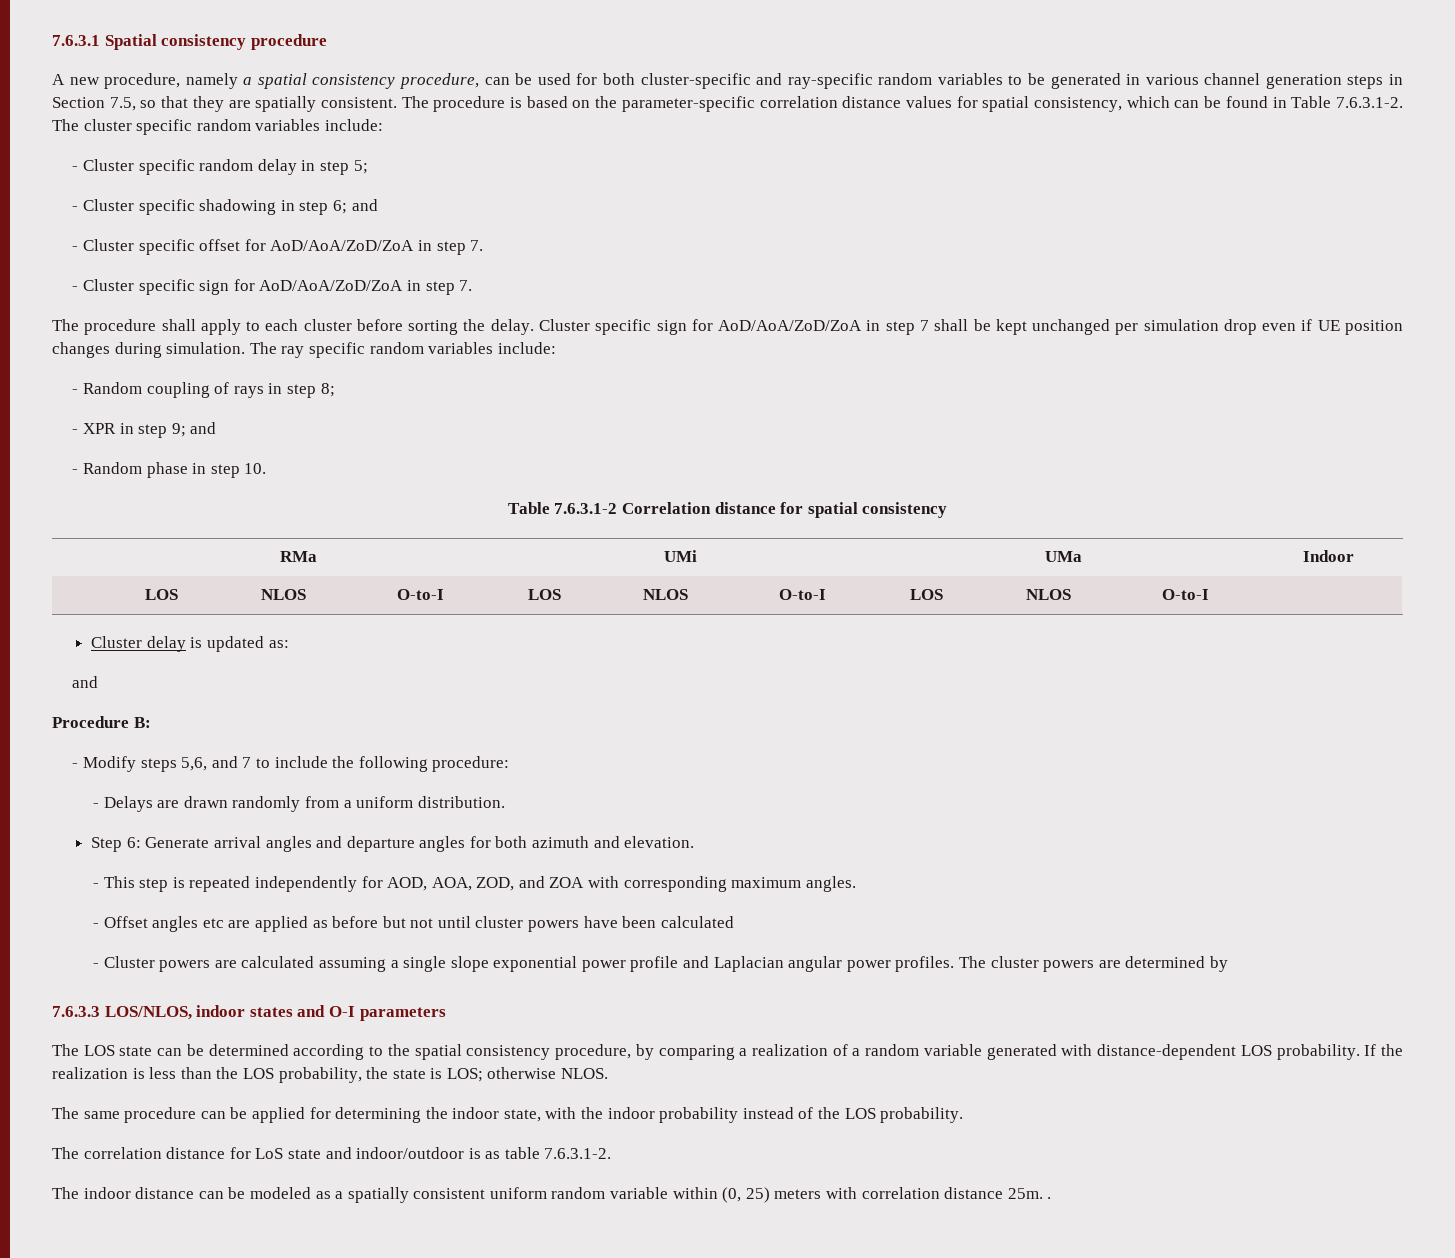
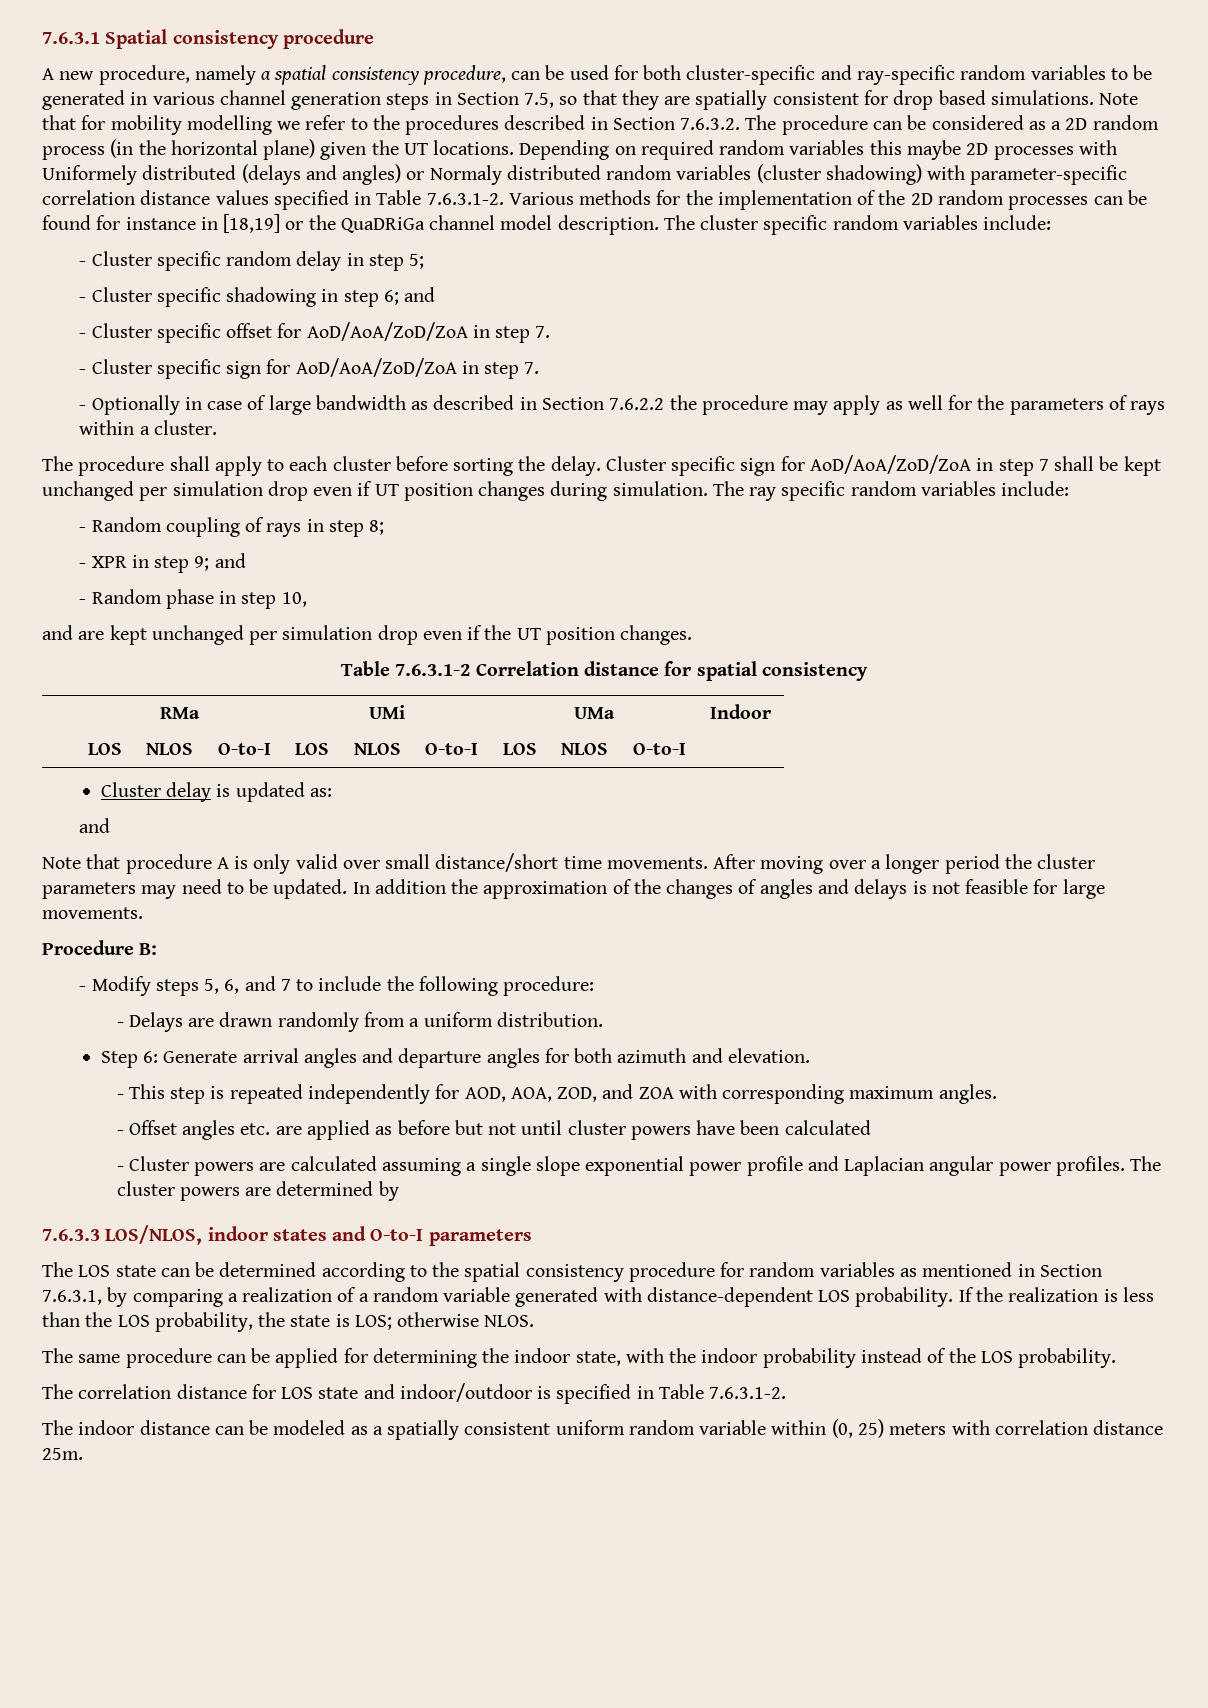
- A new procedure, namely a spatial consistency procedure, can be used for both cluster-specific and ray-specific random variables to be generated in various channel generation steps in Section 7.5, so that they are spatially consistent. The procedure is based on the parameter-specific correlation distance values for spatial consistency, which can be found in Table 7.6.3.1-2. The cluster specific random variables include:
+ A new procedure, namely a spatial consistency procedure, can be used for both cluster-specific and ray-specific random variables to be generated in various channel generation steps in Section 7.5, so that they are spatially consistent for drop based simulations. Note that for mobility modelling we refer to the procedures described in Section 7.6.3.2. The procedure can be considered as a 2D random process (in the horizontal plane) given the UT locations. Depending on required random variables this maybe 2D processes with Uniformely distributed (delays and angles) or Normaly distributed random variables (cluster shadowing) with parameter-specific correlation distance values specified in Table 7.6.3.1-2. Various methods for the implementation of the 2D random processes can be found for instance in [18,19] or the QuaDRiGa channel model description. The cluster specific random variables include:
+ - Optionally in case of large bandwidth as described in Section 7.6.2.2 the procedure may apply as well for the parameters of rays within a cluster.
- Cluster specific sign for AoD/AoA/ZoD/ZoA in step 7 shall be kept unchanged per simulation drop even if UE position changes during simulation.
+ Cluster specific sign for AoD/AoA/ZoD/ZoA in step 7 shall be kept unchanged per simulation drop even if UT position changes during simulation.
- - Random phase in step 10.
+ - Random phase in step 10,
+ and are kept unchanged per simulation drop even if the UT position changes.
+ Note that procedure A is only valid over small distance/short time movements. After moving over a longer period the cluster parameters may need to be updated. In addition the approximation of the changes of angles and delays is not feasible for large movements.
- - Modify steps 5,6, and 7 to include the following procedure:
+ - Modify steps 5, 6, and 7 to include the following procedure:
- - Offset angles etc are applied as before but not until cluster powers have been calculated
+ - Offset angles etc. are applied as before but not until cluster powers have been calculated
- 7.6.3.3 LOS/NLOS, indoor states and O-I parameters
+ 7.6.3.3 LOS/NLOS, indoor states and O-to-I parameters
- The LOS state can be determined according to the spatial consistency procedure, by comparing a realization of a random variable generated with distance-dependent LOS probability.
+ The LOS state can be determined according to the spatial consistency procedure for random variables as mentioned in Section 7.6.3.1, by comparing a realization of a random variable generated with distance-dependent LOS probability.
- The correlation distance for LoS state and indoor/outdoor is as table 7.6.3.1-2.
+ The correlation distance for LOS state and indoor/outdoor is specified in Table 7.6.3.1-2.
- The indoor distance can be modeled as a spatially consistent uniform random variable within (0, 25) meters with correlation distance 25m. .
+ The indoor distance can be modeled as a spatially consistent uniform random variable within (0, 25) meters with correlation distance 25m.

